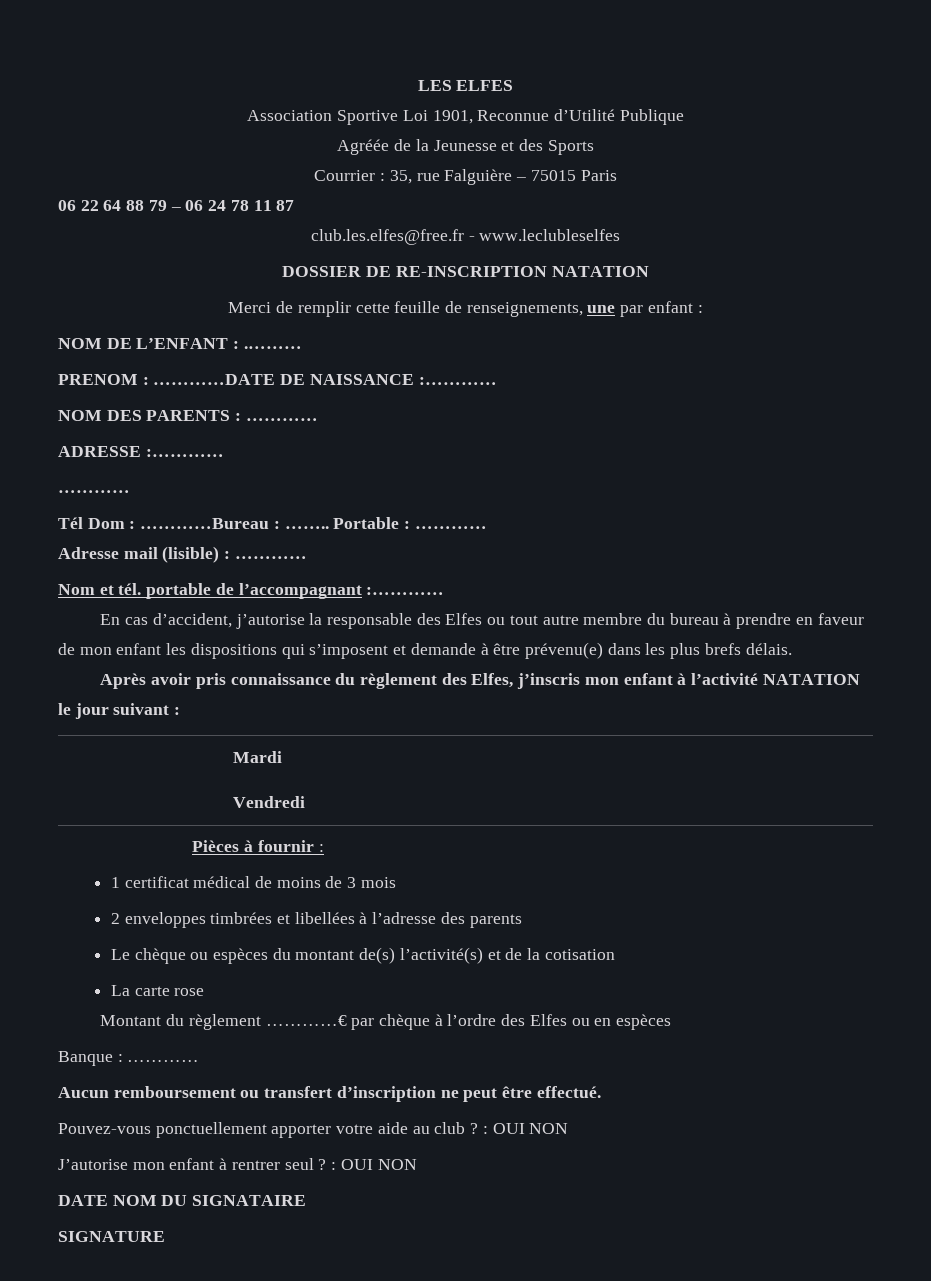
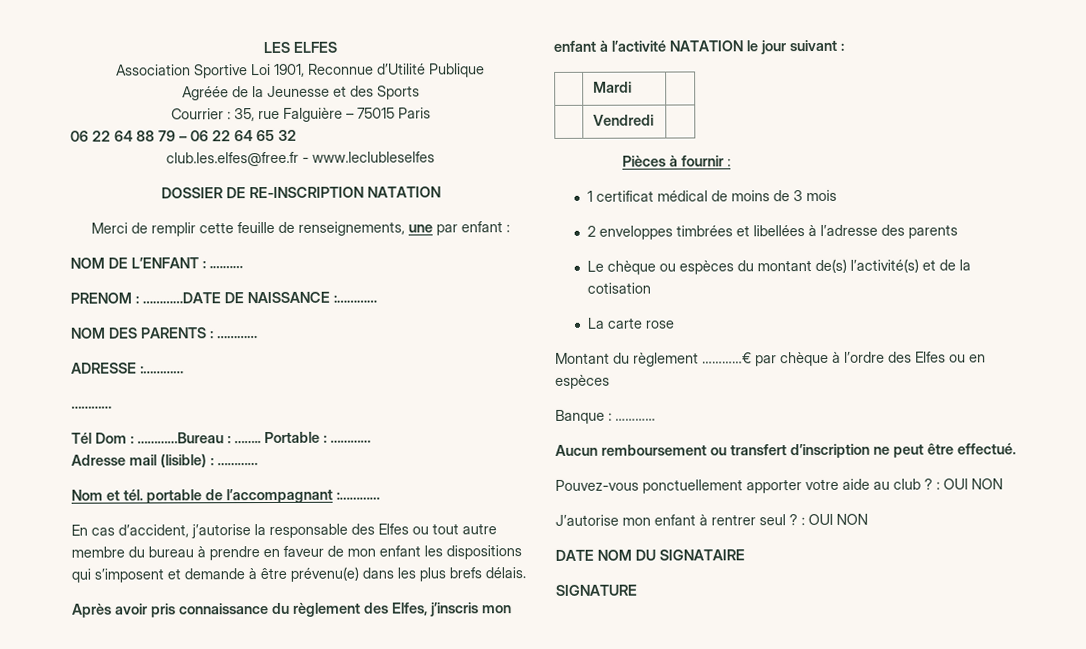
- 06 22 64 88 79 – 06 24 78 11 87
+ 06 22 64 88 79 – 06 22 64 65 32

